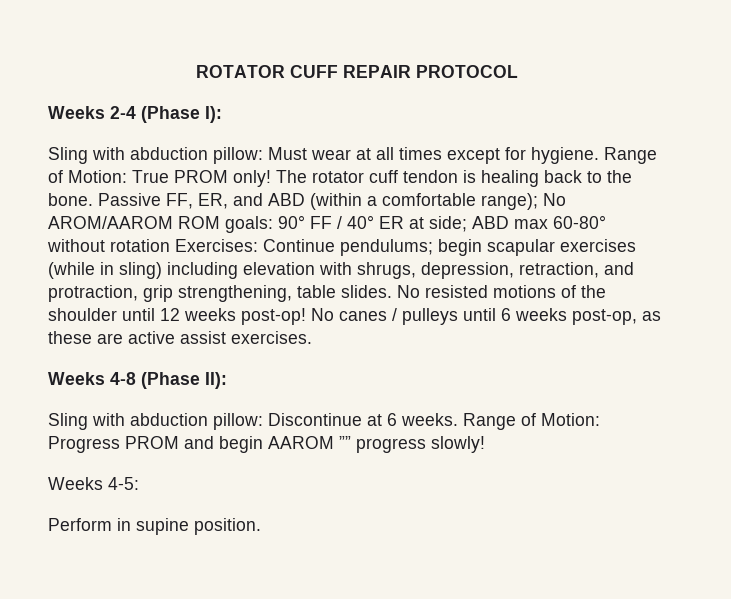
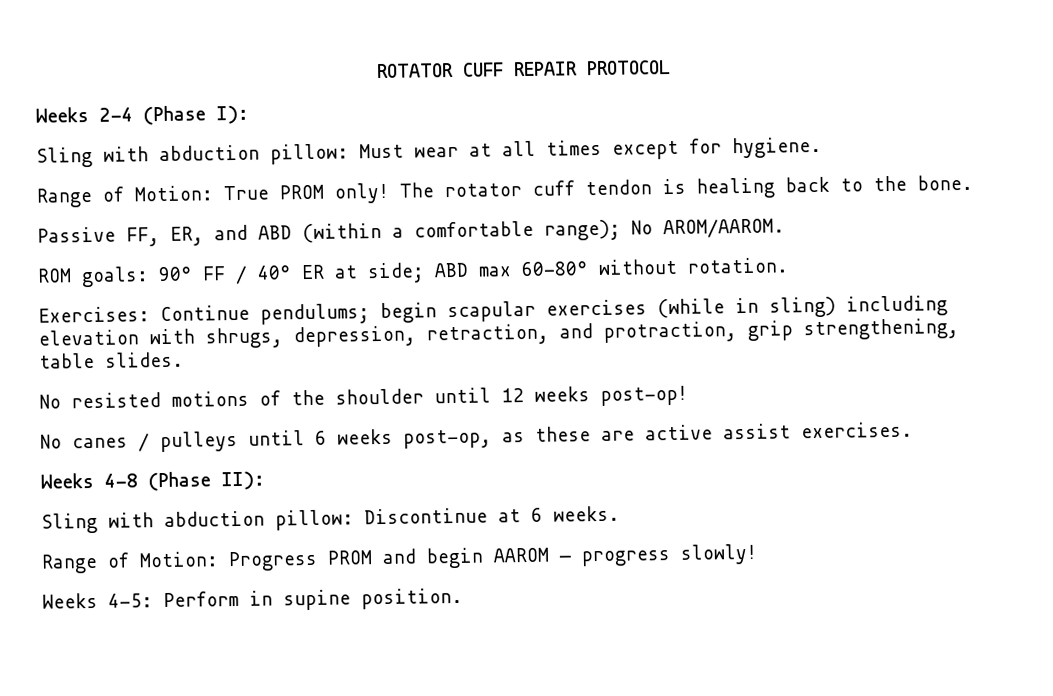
- Sling with abduction pillow: Must wear at all times except for hygiene. Range of Motion: True PROM only!
+ Sling with abduction pillow: Must wear at all times except for hygiene.
+ Range of Motion: True PROM only!
- The rotator cuff tendon is healing back to the bone. Passive FF, ER, and ABD (within a comfortable range);
+ The rotator cuff tendon is healing back to the bone.
+ Passive FF, ER, and ABD (within a comfortable range);
- No AROM/AAROM ROM goals:
+ No AROM/AAROM.
+ ROM goals:
- ABD max 60-80° without rotation Exercises:
+ ABD max 60-80° without rotation.
+ Exercises:
- begin scapular exercises (while in sling) including elevation with shrugs, depression, retraction, and protraction, grip strengthening, table slides. No resisted motions of the shoulder until 12 weeks post-op! No canes / pulleys until 6 weeks post-op, as these are active assist exercises.
+ begin scapular exercises (while in sling) including elevation with shrugs, depression, retraction, and protraction, grip strengthening, table slides.
+ No resisted motions of the shoulder until 12 weeks post-op!
+ No canes / pulleys until 6 weeks post-op, as these are active assist exercises.
- Sling with abduction pillow: Discontinue at 6 weeks. Range of Motion: Progress PROM and begin AAROM ”” progress slowly!
+ Sling with abduction pillow: Discontinue at 6 weeks.
+ Range of Motion: Progress PROM and begin AAROM — progress slowly!
- Weeks 4-5:
- Perform in supine position.
+ Weeks 4-5: Perform in supine position.

